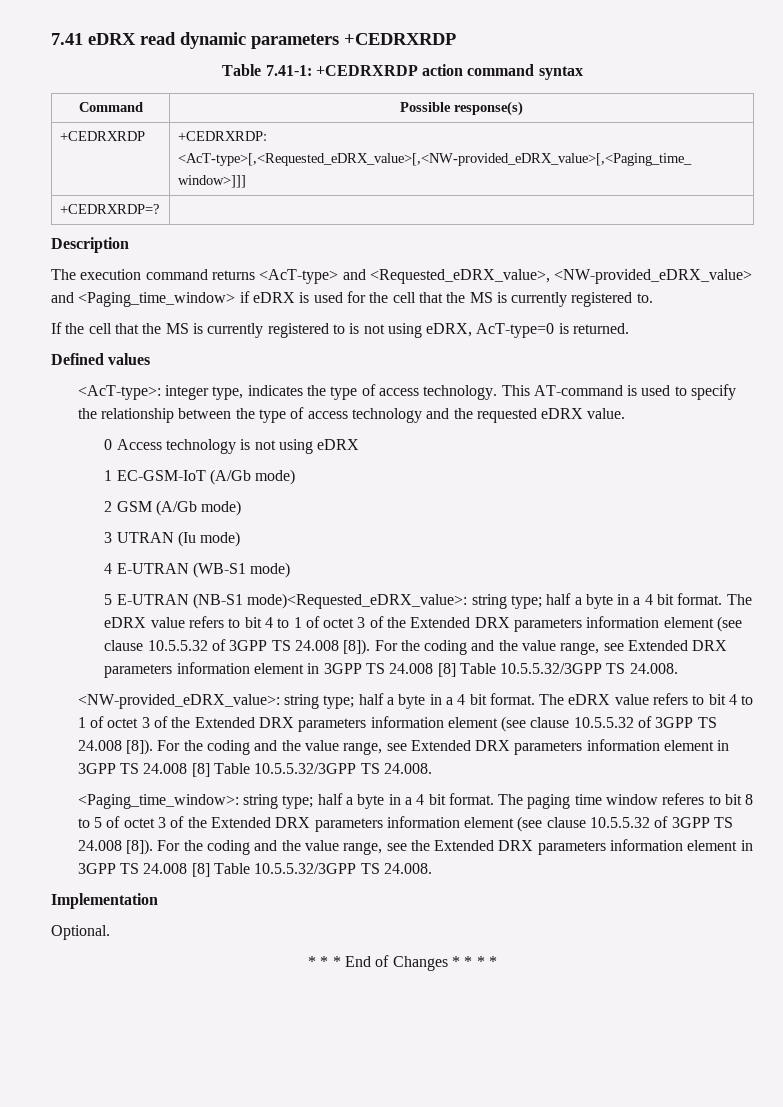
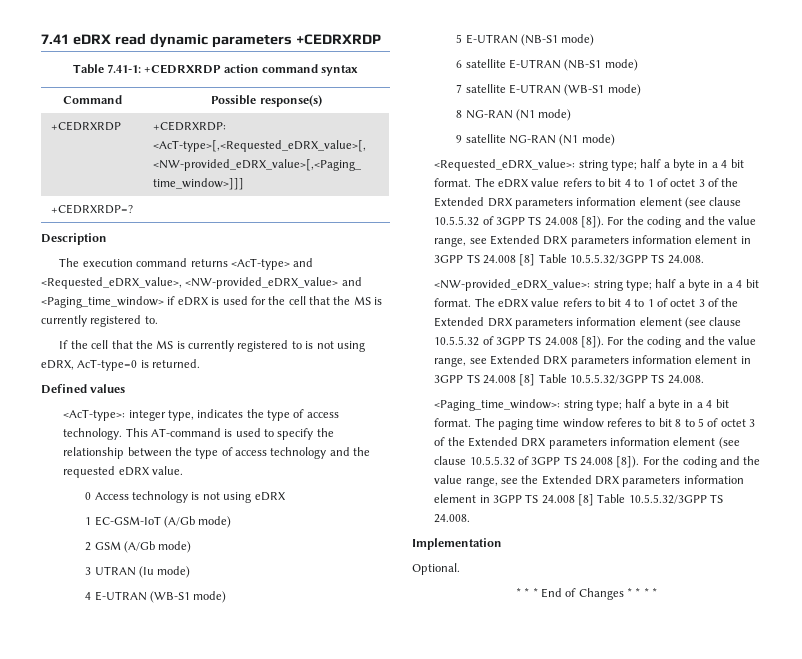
- 5 E-UTRAN (NB-S1 mode)<Requested_eDRX_value>: string type; half a byte in a 4 bit format.
+ 5 E-UTRAN (NB-S1 mode)
+ 6 satellite E-UTRAN (NB-S1 mode)
+ 7 satellite E-UTRAN (WB-S1 mode)
+ 8 NG-RAN (N1 mode)
+ 9 satellite NG-RAN (N1 mode)
+ <Requested_eDRX_value>: string type; half a byte in a 4 bit format.

